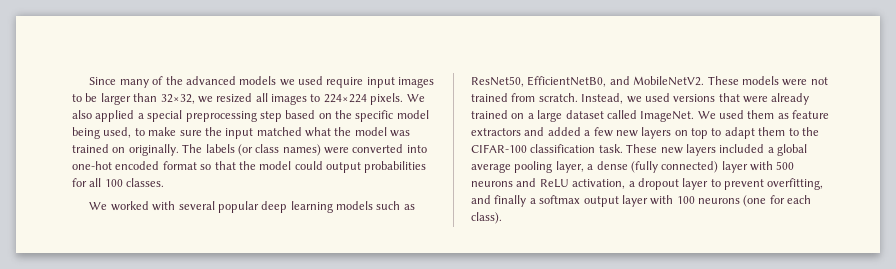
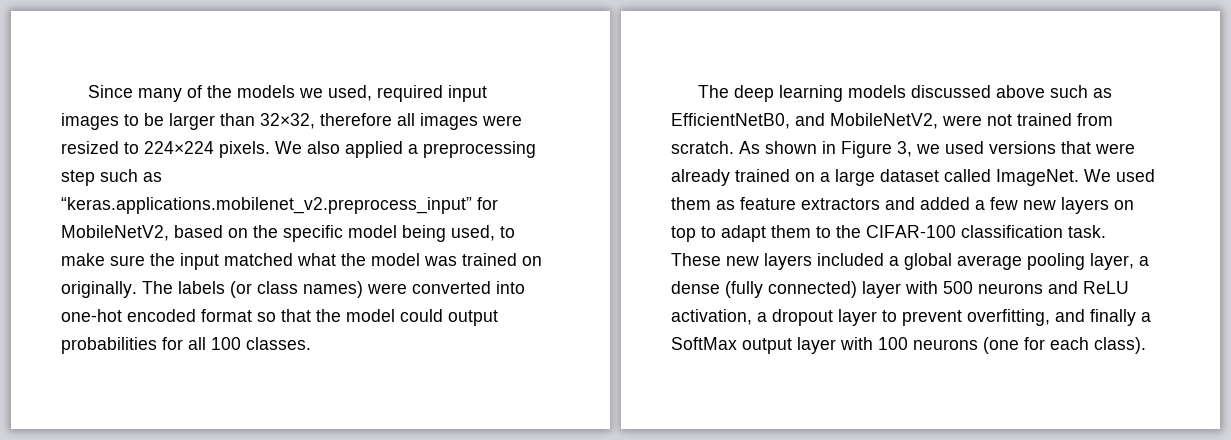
- Since many of the advanced models we used require input images to be larger than 32×32, we resized all images to 224×224 pixels.
+ Since many of the models we used, required input images to be larger than 32×32, therefore all images were resized to 224×224 pixels.
- We also applied a special preprocessing step based on the specific model being used, to make sure the input matched what the model was trained on originally.
+ We also applied a preprocessing step such as “keras.applications.mobilenet_v2.preprocess_input” for MobileNetV2, based on the specific model being used, to make sure the input matched what the model was trained on originally.
- We worked with several popular deep learning models such as ResNet50, EfficientNetB0, and MobileNetV2. These models were not trained from scratch.
+ The deep learning models discussed above such as EfficientNetB0, and MobileNetV2, were not trained from scratch.
- Instead, we used versions that were already trained on a large dataset called ImageNet.
+ As shown in Figure 3, we used versions that were already trained on a large dataset called ImageNet.
- These new layers included a global average pooling layer, a dense (fully connected) layer with 500 neurons and ReLU activation, a dropout layer to prevent overfitting, and finally a softmax output layer with 100 neurons (one for each class).
+ These new layers included a global average pooling layer, a dense (fully connected) layer with 500 neurons and ReLU activation, a dropout layer to prevent overfitting, and finally a SoftMax output layer with 100 neurons (one for each class).

